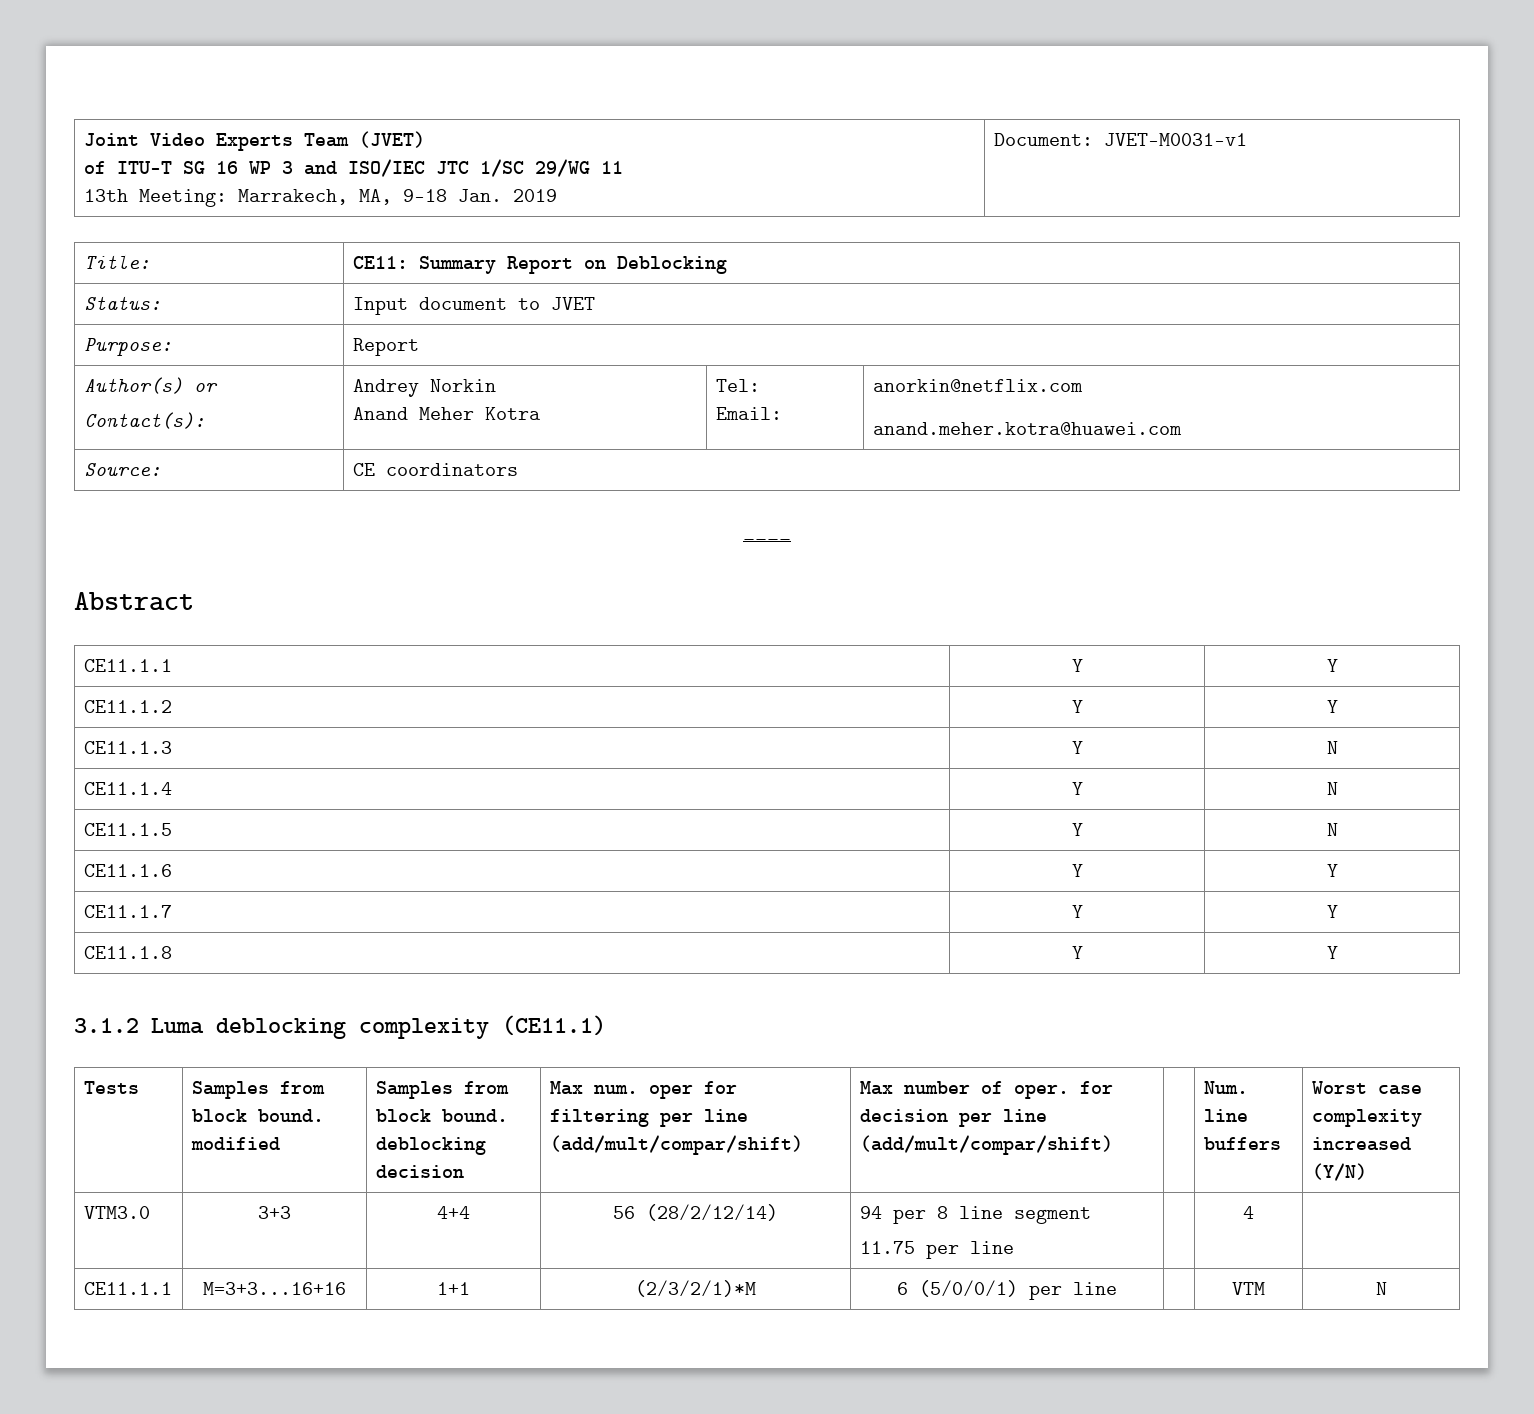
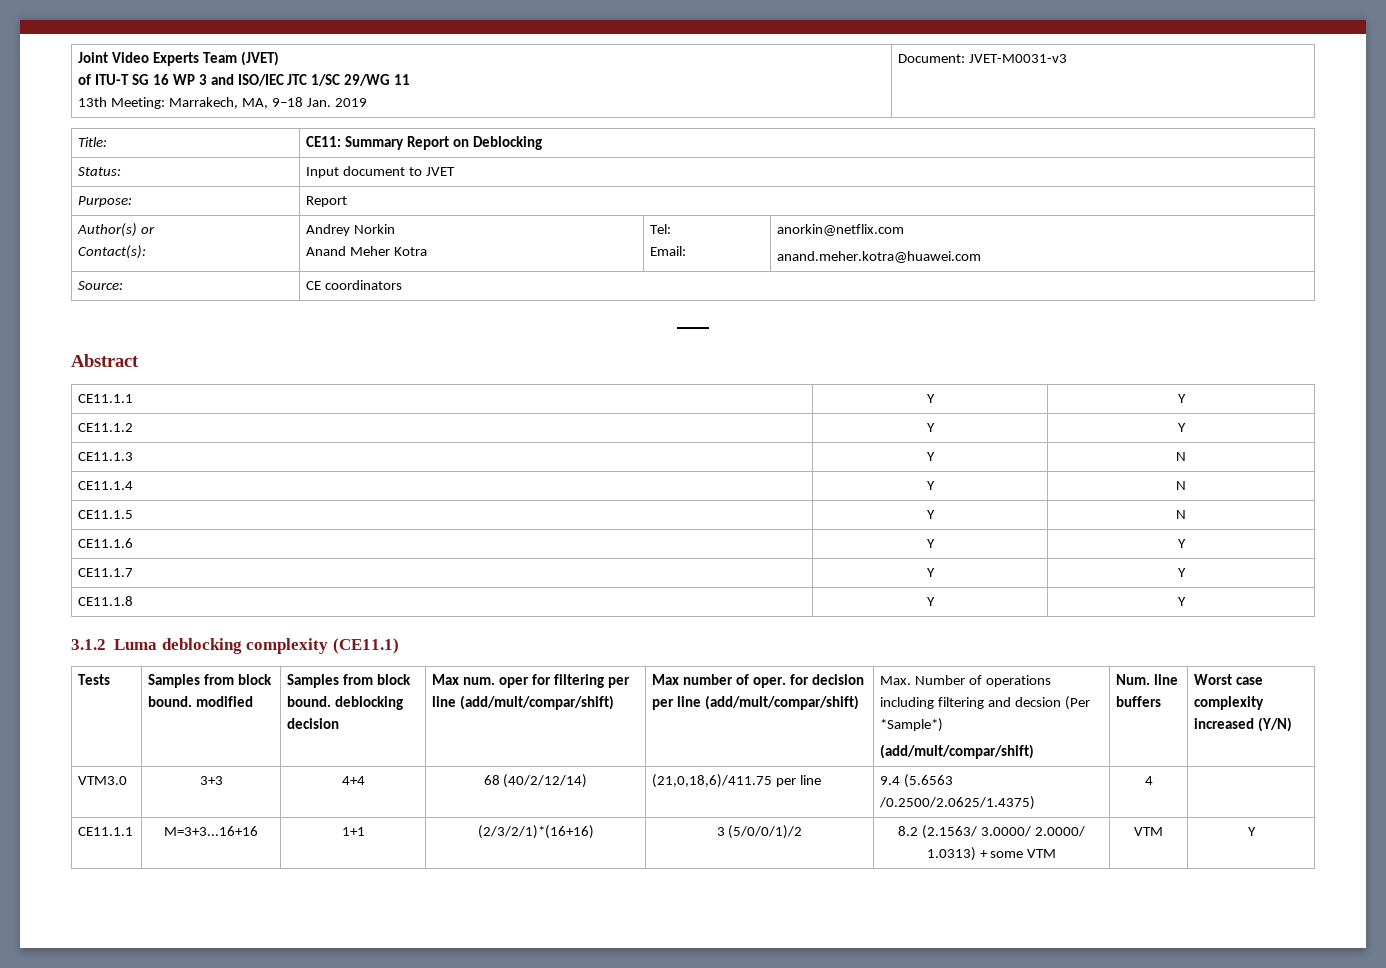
  Joint Video Experts Team (JVET)
  of ITU-T SG 16 WP 3 and ISO/IEC JTC 1/SC 29/WG 11
- 13th Meeting: Marrakech, MA, 9–18 Jan. 2019 | Document: JVET-M0031-v1
+ 13th Meeting: Marrakech, MA, 9–18 Jan. 2019 | Document: JVET-M0031-v3
+ Max. Number of operations including filtering and decsion (Per *Sample*)
+ (add/mult/compar/shift)
- VTM3.0 | 3+3 | 4+4 | 56 (28/2/12/14) | 94 per 8 line segment
- 11.75 per line | | 4 |
+ VTM3.0 | 3+3 | 4+4 | 68 (40/2/12/14) | (21,0,18,6)/411.75 per line | 9.4 (5.6563 /0.2500/2.0625/1.4375) | 4 |
- CE11.1.1 | M=3+3...16+16 | 1+1 | (2/3/2/1)*M | 6 (5/0/0/1) per line | | VTM | N
+ CE11.1.1 | M=3+3...16+16 | 1+1 | (2/3/2/1)*(16+16) | 3 (5/0/0/1)/2 | 8.2 (2.1563/ 3.0000/ 2.0000/ 1.0313) + some VTM | VTM | Y

